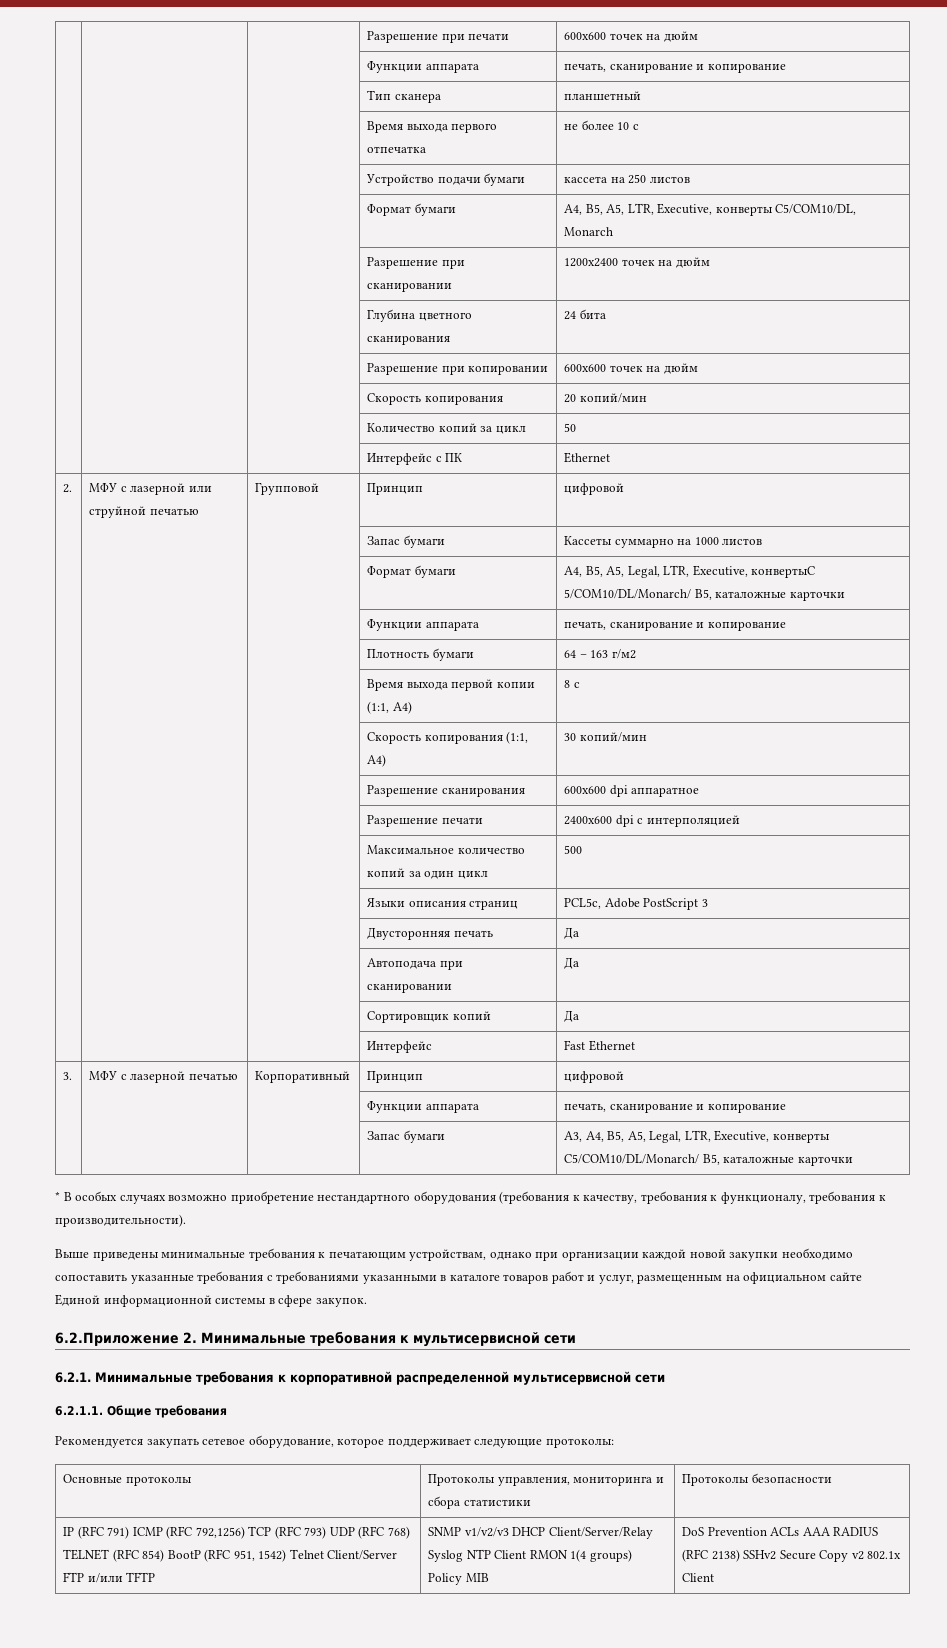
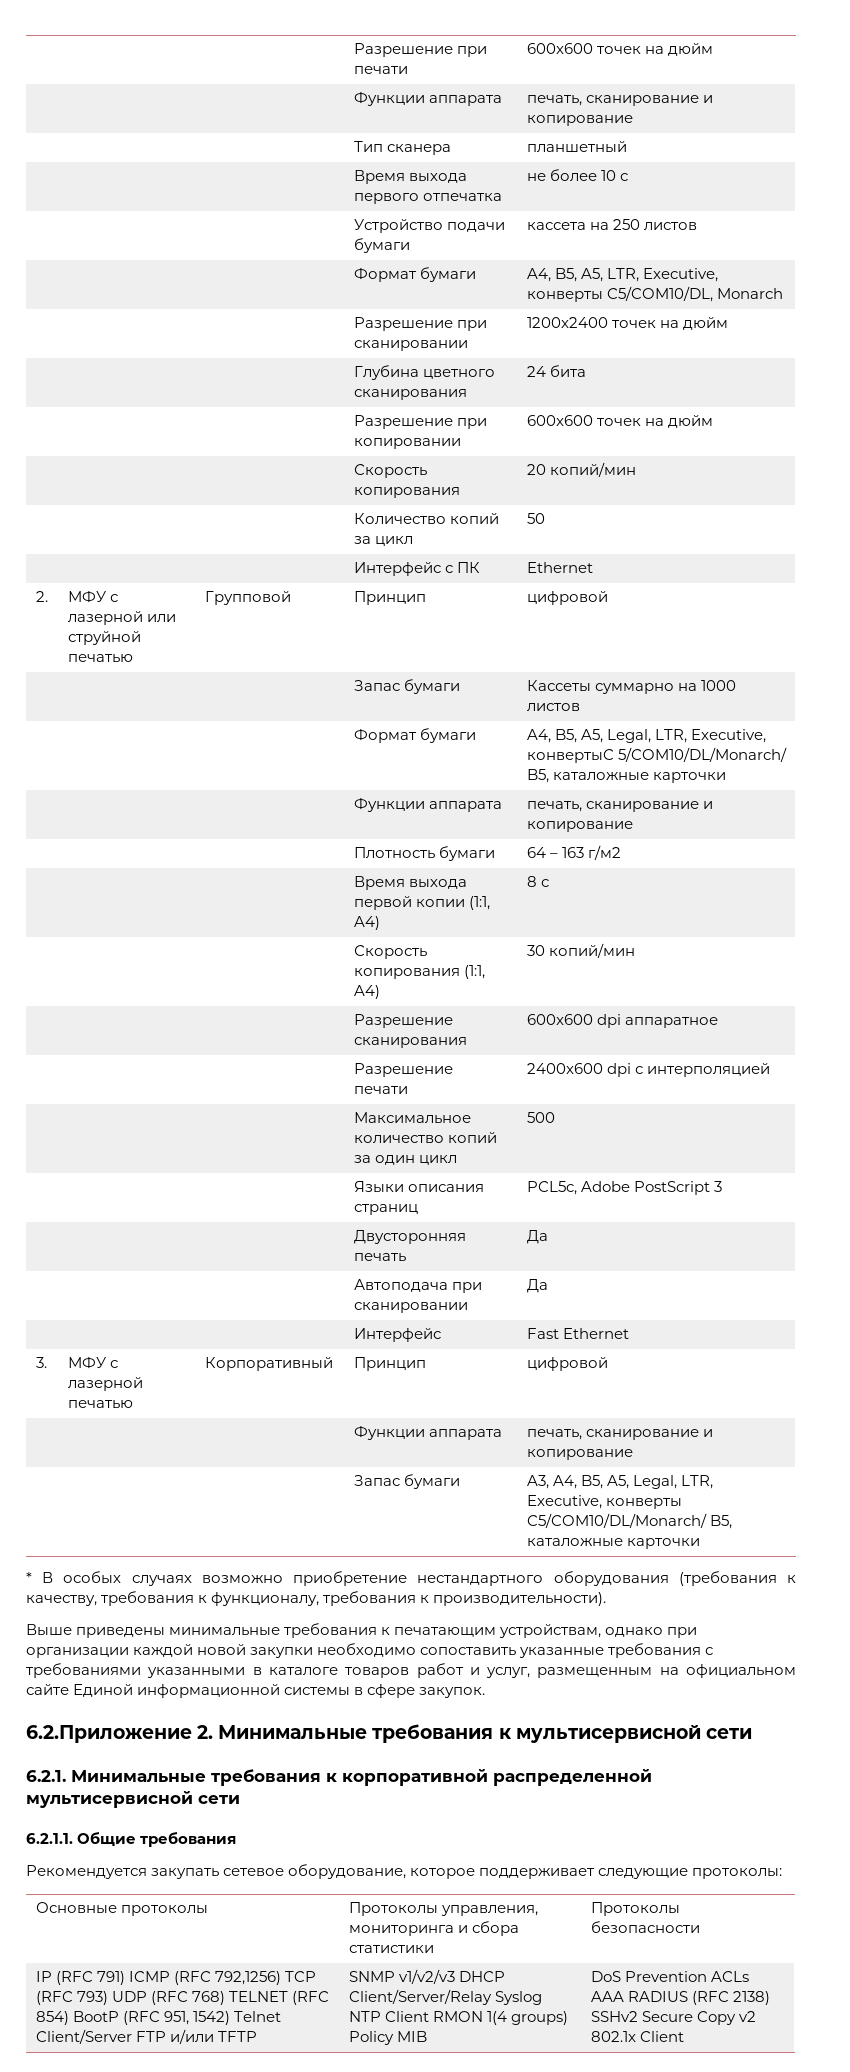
- | | | Сортировщик копий | Да

